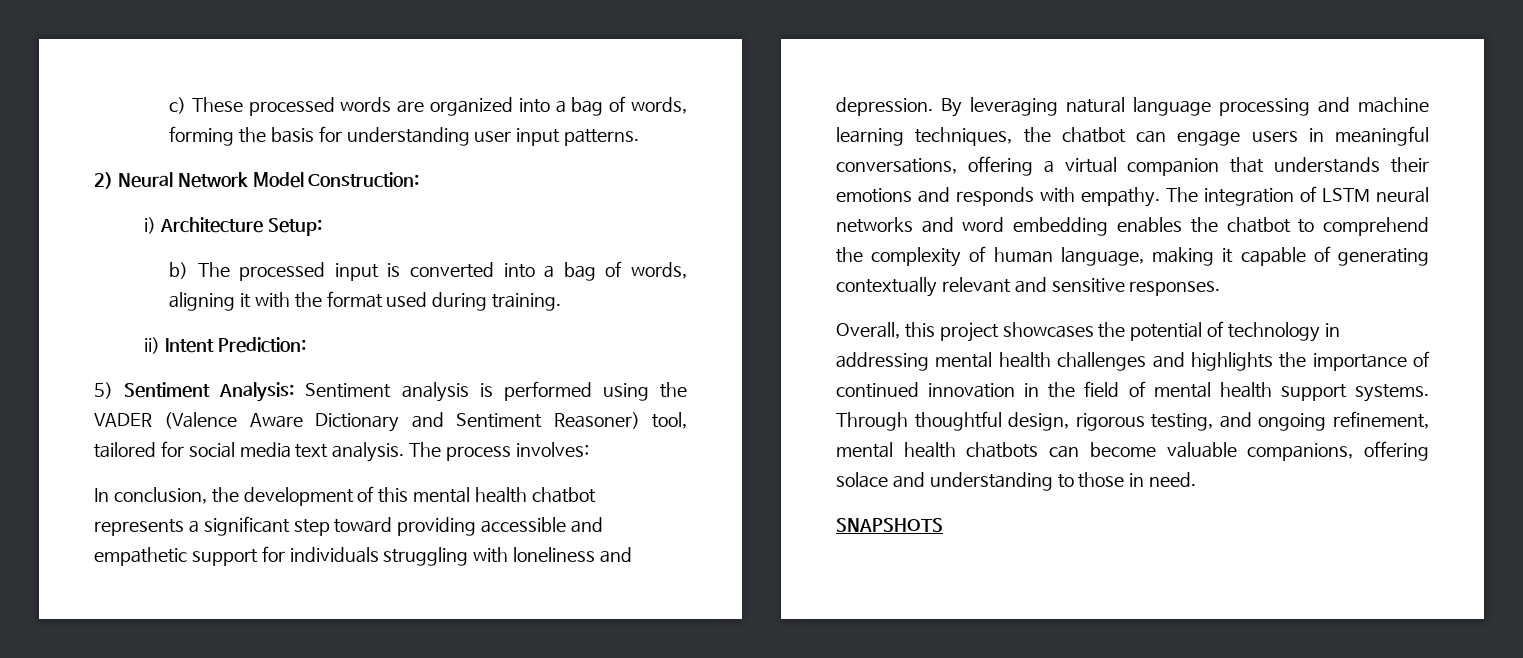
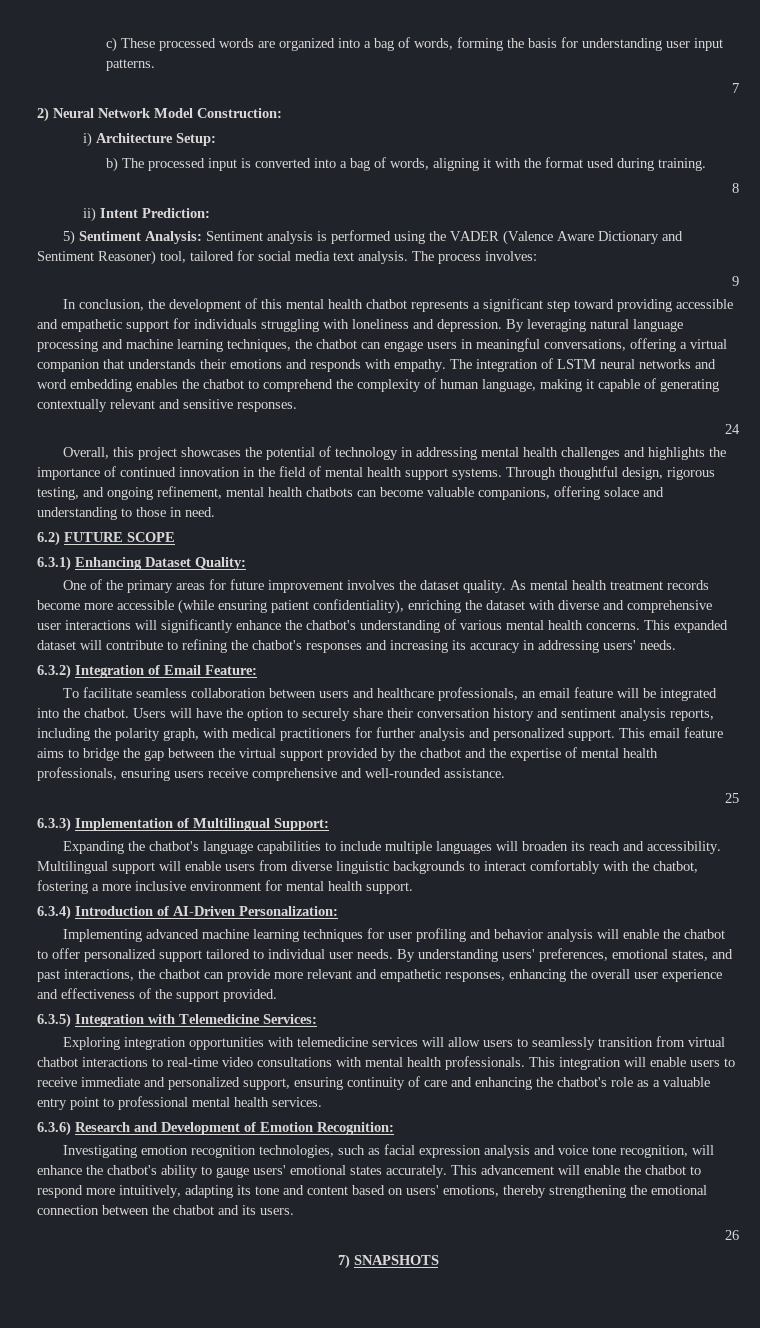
+ 7
+ 8
+ 9
+ 24
- SNAPSHOTS
+ 6.2) FUTURE SCOPE
+ 6.3.1) Enhancing Dataset Quality:
+ One of the primary areas for future improvement involves the dataset quality. As mental health treatment records become more accessible (while ensuring patient confidentiality), enriching the dataset with diverse and comprehensive user interactions will significantly enhance the chatbot's understanding of various mental health concerns. This expanded dataset will contribute to refining the chatbot's responses and increasing its accuracy in addressing users' needs.
+ 6.3.2) Integration of Email Feature:
+ To facilitate seamless collaboration between users and healthcare professionals, an email feature will be integrated into the chatbot. Users will have the option to securely share their conversation history and sentiment analysis reports, including the polarity graph, with medical practitioners for further analysis and personalized support. This email feature aims to bridge the gap between the virtual support provided by the chatbot and the expertise of mental health professionals, ensuring users receive comprehensive and well-rounded assistance.
+ 25
+ 6.3.3) Implementation of Multilingual Support:
+ Expanding the chatbot's language capabilities to include multiple languages will broaden its reach and accessibility. Multilingual support will enable users from diverse linguistic backgrounds to interact comfortably with the chatbot, fostering a more inclusive environment for mental health support.
+ 6.3.4) Introduction of AI-Driven Personalization:
+ Implementing advanced machine learning techniques for user profiling and behavior analysis will enable the chatbot to offer personalized support tailored to individual user needs. By understanding users' preferences, emotional states, and past interactions, the chatbot can provide more relevant and empathetic responses, enhancing the overall user experience and effectiveness of the support provided.
+ 6.3.5) Integration with Telemedicine Services:
+ Exploring integration opportunities with telemedicine services will allow users to seamlessly transition from virtual chatbot interactions to real-time video consultations with mental health professionals. This integration will enable users to receive immediate and personalized support, ensuring continuity of care and enhancing the chatbot's role as a valuable entry point to professional mental health services.
+ 6.3.6) Research and Development of Emotion Recognition:
+ Investigating emotion recognition technologies, such as facial expression analysis and voice tone recognition, will enhance the chatbot's ability to gauge users' emotional states accurately. This advancement will enable the chatbot to respond more intuitively, adapting its tone and content based on users' emotions, thereby strengthening the emotional connection between the chatbot and its users.
+ 26
+ 7) SNAPSHOTS

